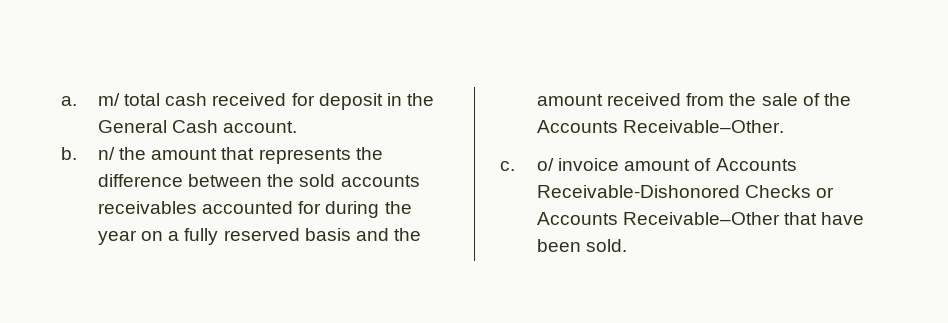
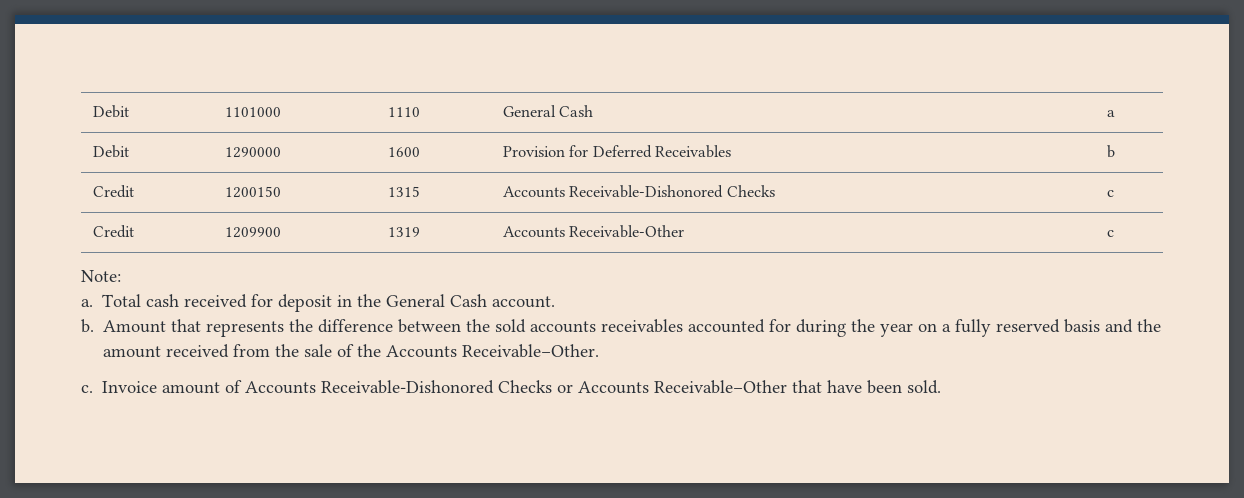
- a. m/ total cash received for deposit in the General Cash account.
+ Debit | 1101000 | 1110 | General Cash | a
+ Debit | 1290000 | 1600 | Provision for Deferred Receivables | b
+ Credit | 1200150 | 1315 | Accounts Receivable-Dishonored Checks | c
+ Credit | 1209900 | 1319 | Accounts Receivable-Other | c
+ Note:
+ a. Total cash received for deposit in the General Cash account.
- b. n/ the amount that represents the difference between the sold accounts receivables accounted for during the year on a fully reserved basis and the amount received from the sale of the Accounts Receivable–Other.
+ b. Amount that represents the difference between the sold accounts receivables accounted for during the year on a fully reserved basis and the amount received from the sale of the Accounts Receivable–Other.
- c. o/ invoice amount of Accounts Receivable-Dishonored Checks or Accounts Receivable–Other that have been sold.
+ c. Invoice amount of Accounts Receivable-Dishonored Checks or Accounts Receivable–Other that have been sold.

